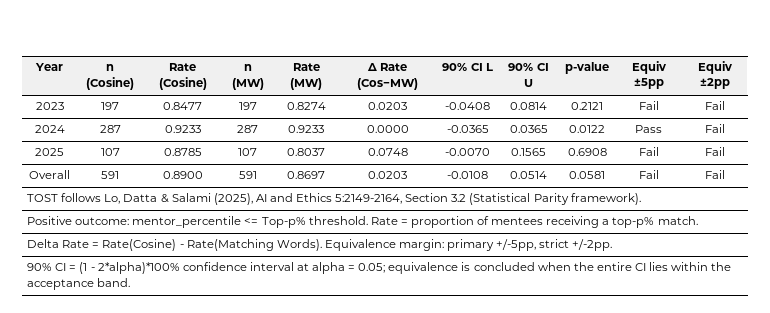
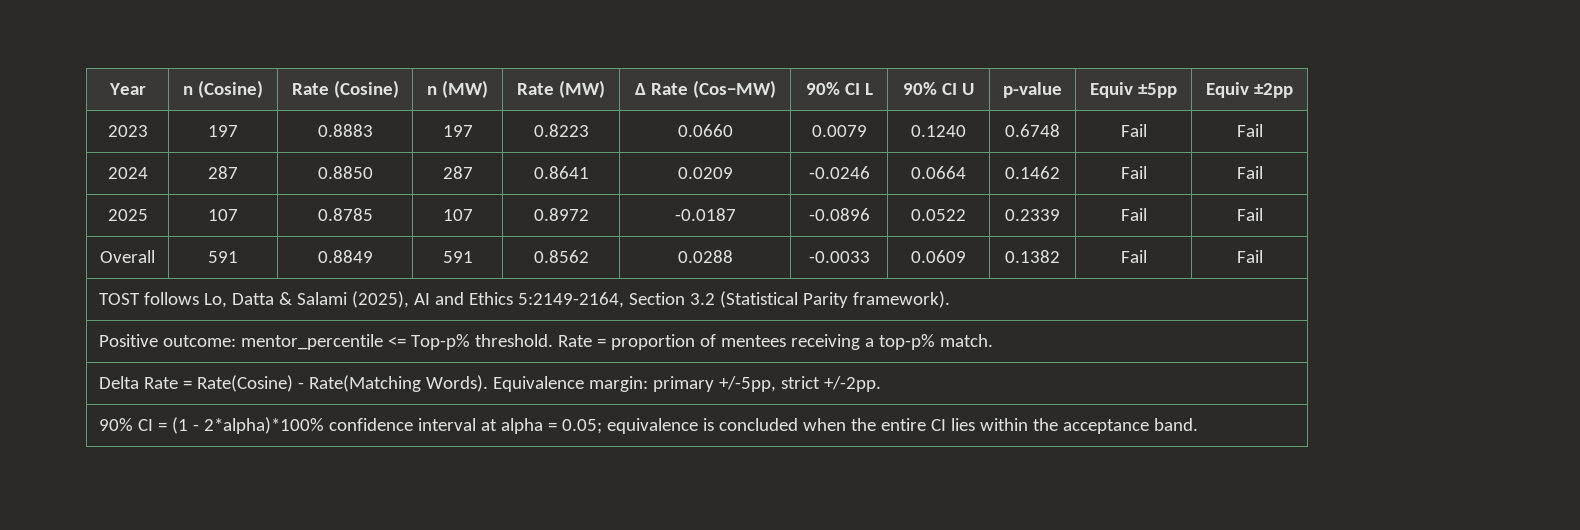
- 2023 | 197 | 0.8477 | 197 | 0.8274 | 0.0203 | -0.0408 | 0.0814 | 0.2121 | Fail | Fail
+ 2023 | 197 | 0.8883 | 197 | 0.8223 | 0.0660 | 0.0079 | 0.1240 | 0.6748 | Fail | Fail
- 2024 | 287 | 0.9233 | 287 | 0.9233 | 0.0000 | -0.0365 | 0.0365 | 0.0122 | Pass | Fail
+ 2024 | 287 | 0.8850 | 287 | 0.8641 | 0.0209 | -0.0246 | 0.0664 | 0.1462 | Fail | Fail
- 2025 | 107 | 0.8785 | 107 | 0.8037 | 0.0748 | -0.0070 | 0.1565 | 0.6908 | Fail | Fail
+ 2025 | 107 | 0.8785 | 107 | 0.8972 | -0.0187 | -0.0896 | 0.0522 | 0.2339 | Fail | Fail
- Overall | 591 | 0.8900 | 591 | 0.8697 | 0.0203 | -0.0108 | 0.0514 | 0.0581 | Fail | Fail
+ Overall | 591 | 0.8849 | 591 | 0.8562 | 0.0288 | -0.0033 | 0.0609 | 0.1382 | Fail | Fail

